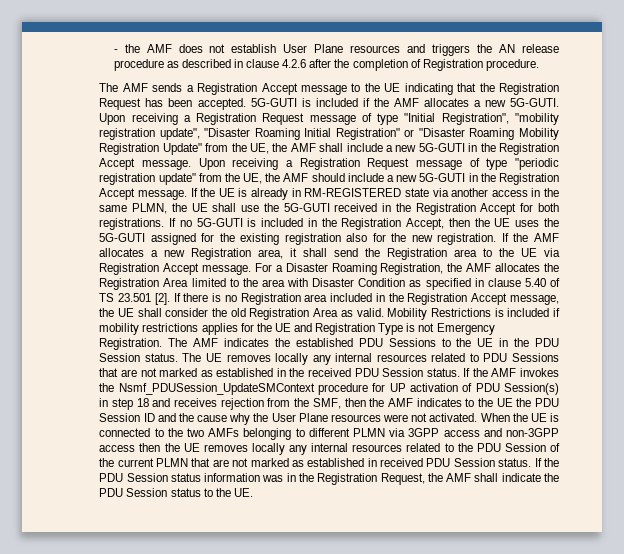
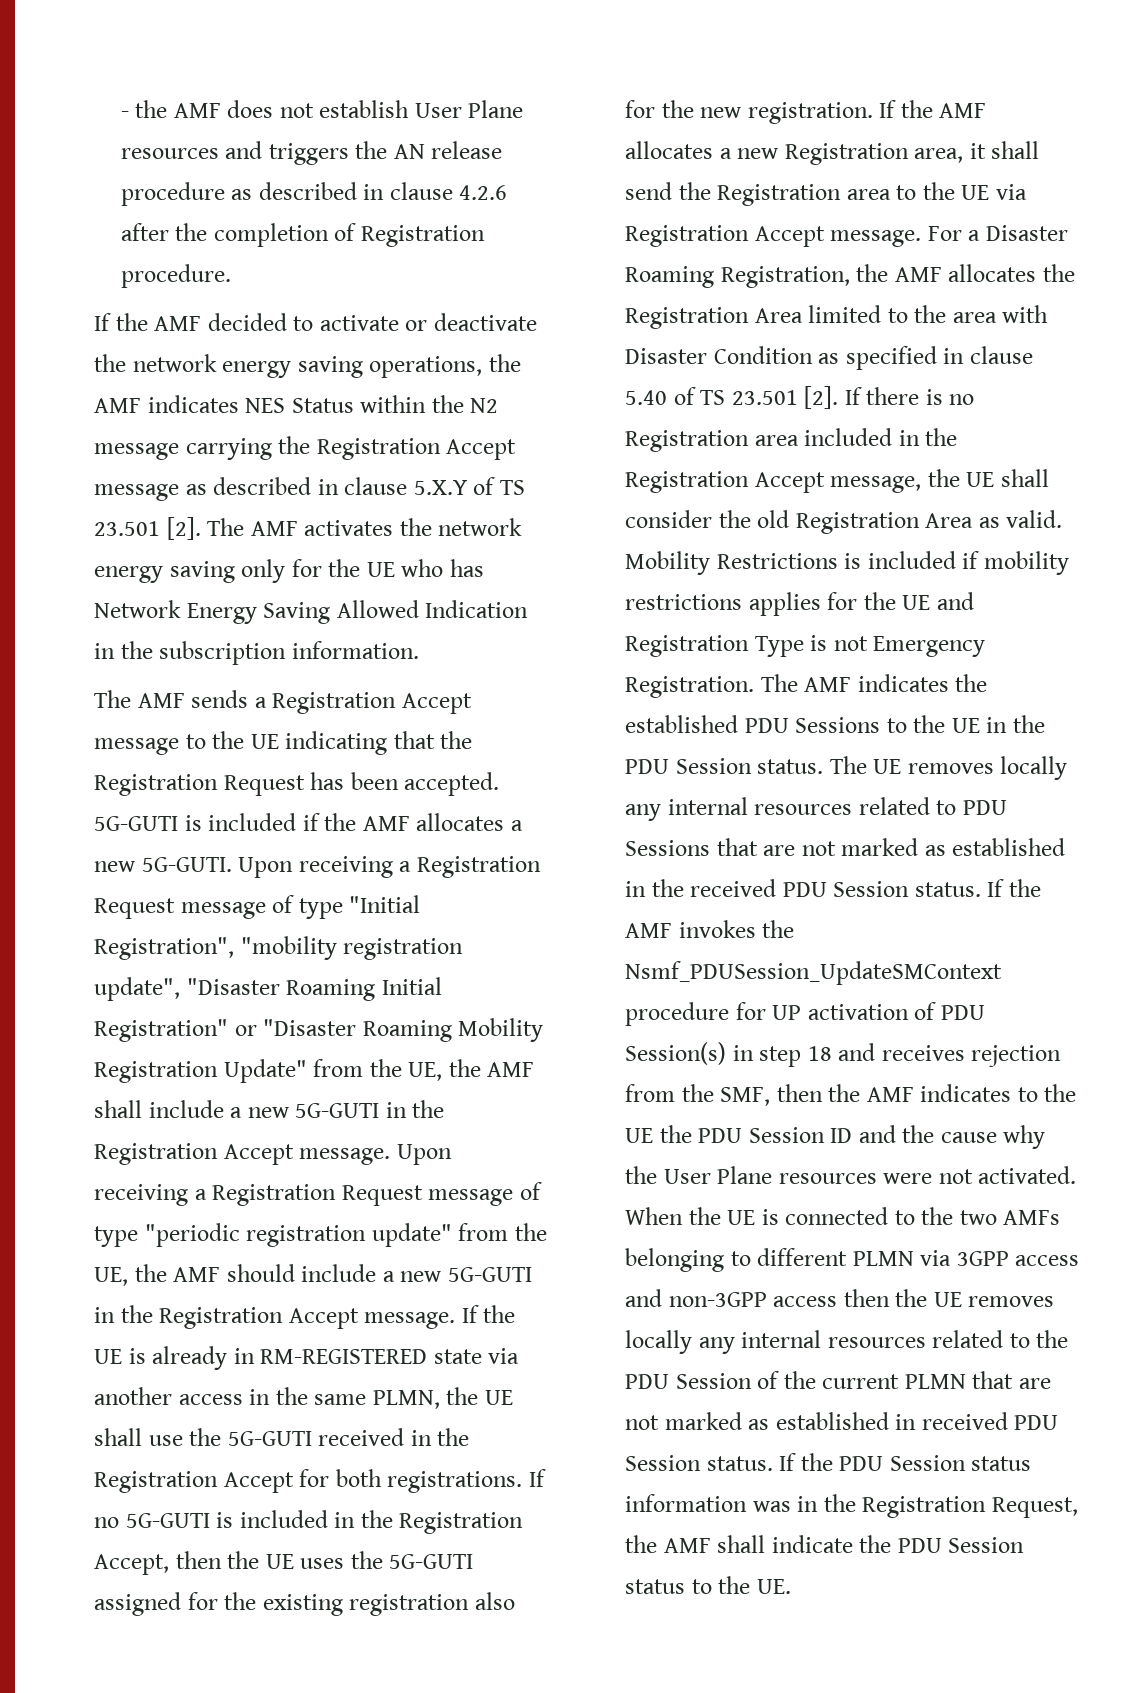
+ If the AMF decided to activate or deactivate the network energy saving operations, the AMF indicates NES Status within the N2 message carrying the Registration Accept message as described in clause 5.X.Y of TS 23.501 [2]. The AMF activates the network energy saving only for the UE who has Network Energy Saving Allowed Indication in the subscription information.

